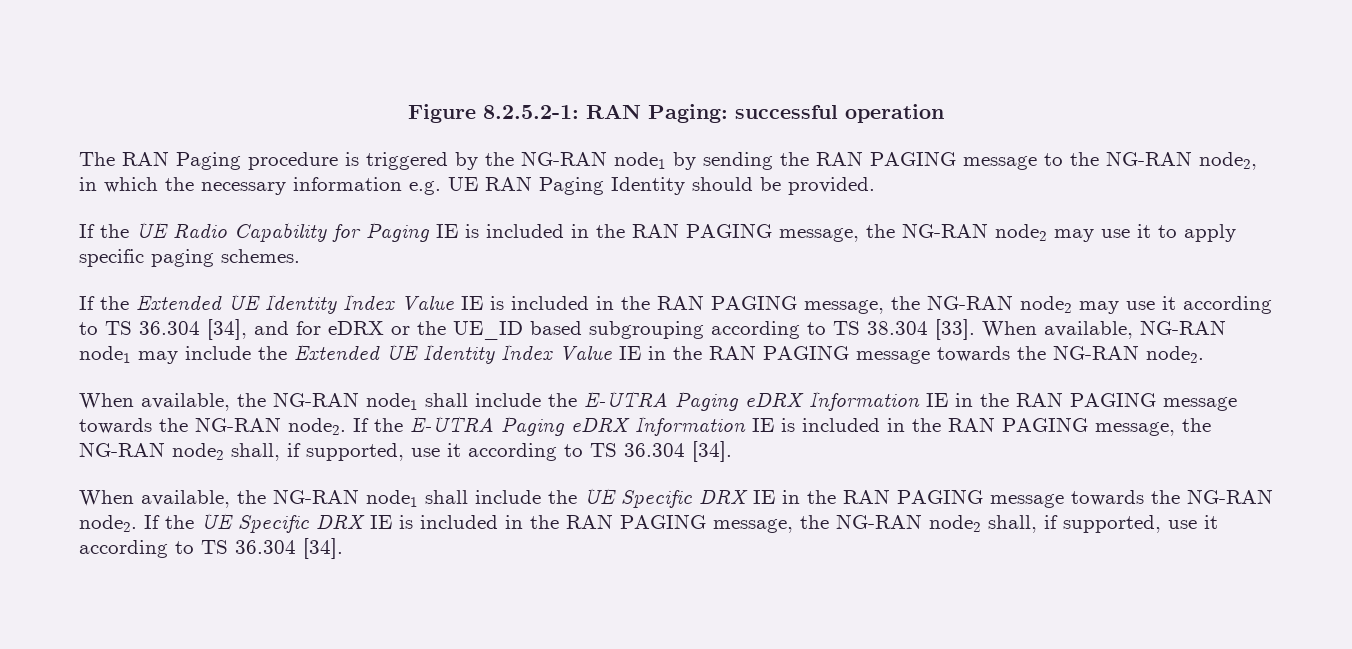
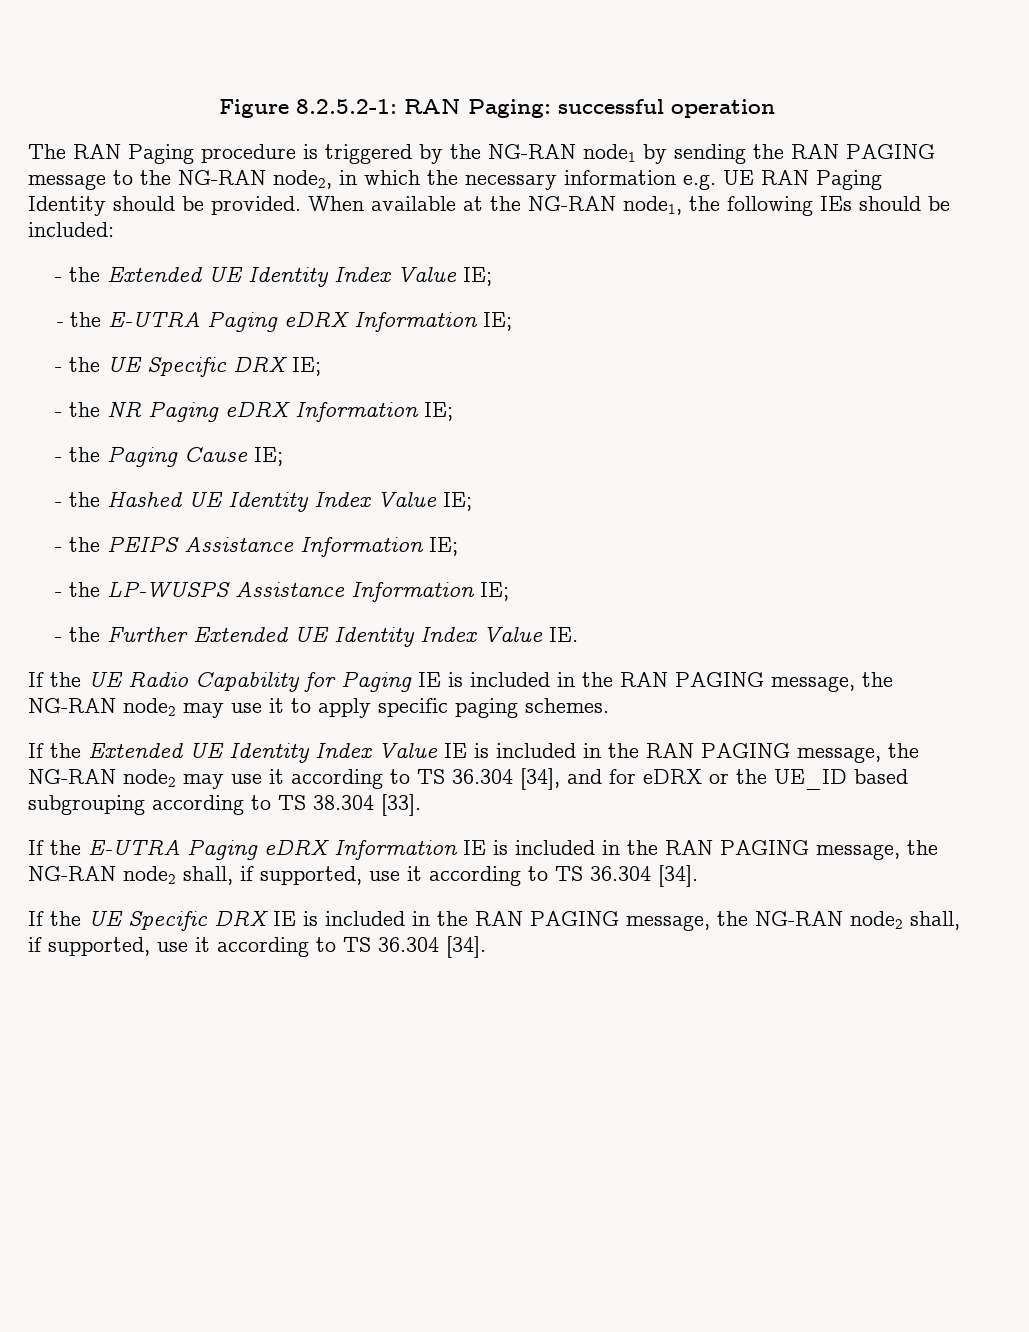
+ When available at the NG-RAN node1, the following IEs should be included:
+ - the Extended UE Identity Index Value IE;
+ - the E-UTRA Paging eDRX Information IE;
+ - the UE Specific DRX IE;
+ - the NR Paging eDRX Information IE;
+ - the Paging Cause IE;
+ - the Hashed UE Identity Index Value IE;
+ - the PEIPS Assistance Information IE;
+ - the LP-WUSPS Assistance Information IE;
+ - the Further Extended UE Identity Index Value IE.
- If the Extended UE Identity Index Value IE is included in the RAN PAGING message, the NG-RAN node2 may use it according to TS 36.304 [34], and for eDRX or the UE_ID based subgrouping according to TS 38.304 [33]. When available, NG-RAN node1 may include the Extended UE Identity Index Value IE in the RAN PAGING message towards the NG-RAN node2.
- When available, the NG-RAN node1 shall include the E-UTRA Paging eDRX Information IE in the RAN PAGING message towards the NG-RAN node2. If the E-UTRA Paging eDRX Information IE is included in the RAN PAGING message, the NG-RAN node2 shall, if supported, use it according to TS 36.304 [34].
+ If the Extended UE Identity Index Value IE is included in the RAN PAGING message, the NG-RAN node2 may use it according to TS 36.304 [34], and for eDRX or the UE_ID based subgrouping according to TS 38.304 [33].
+ If the E-UTRA Paging eDRX Information IE is included in the RAN PAGING message, the NG-RAN node2 shall, if supported, use it according to TS 36.304 [34].
- When available, the NG-RAN node1 shall include the UE Specific DRX IE in the RAN PAGING message towards the NG-RAN node2.

